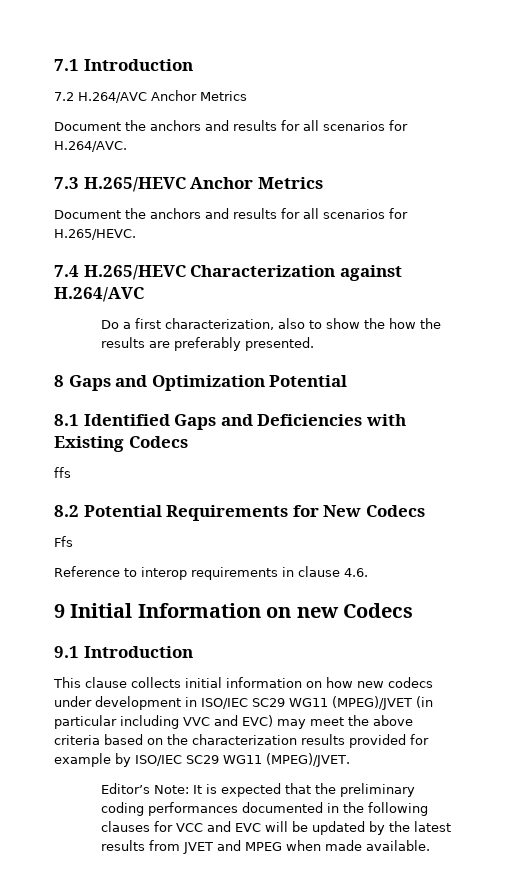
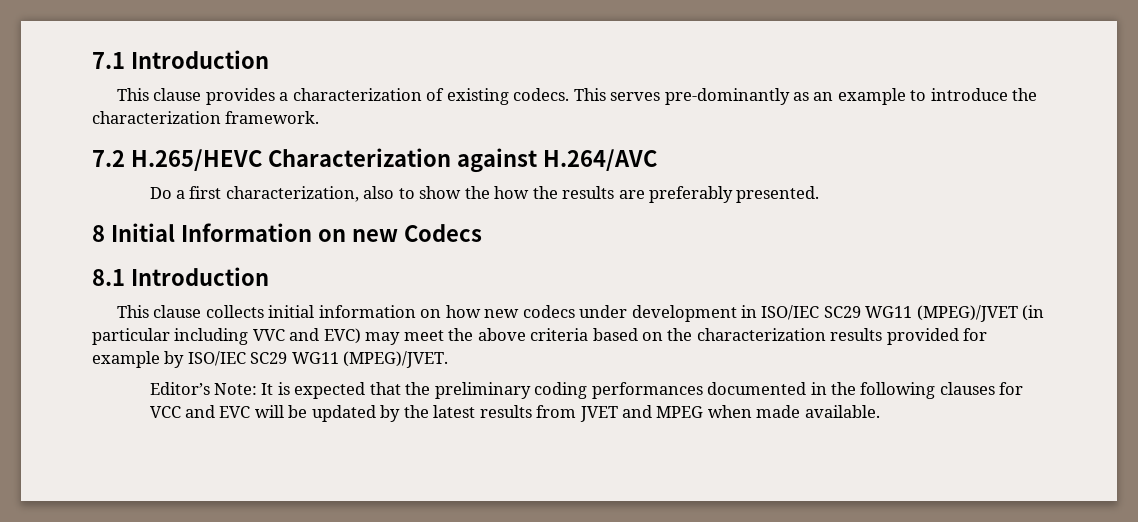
- 7.2 H.264/AVC Anchor Metrics
- Document the anchors and results for all scenarios for H.264/AVC.
- 7.3 H.265/HEVC Anchor Metrics
- Document the anchors and results for all scenarios for H.265/HEVC.
- 7.4 H.265/HEVC Characterization against H.264/AVC
+ This clause provides a characterization of existing codecs. This serves pre-dominantly as an example to introduce the characterization framework.
+ 7.2 H.265/HEVC Characterization against H.264/AVC
- 8 Gaps and Optimization Potential
- 8.1 Identified Gaps and Deficiencies with Existing Codecs
- ffs
- 8.2 Potential Requirements for New Codecs
- Ffs
- Reference to interop requirements in clause 4.6.
- 9 Initial Information on new Codecs
+ 8 Initial Information on new Codecs
- 9.1 Introduction
+ 8.1 Introduction

